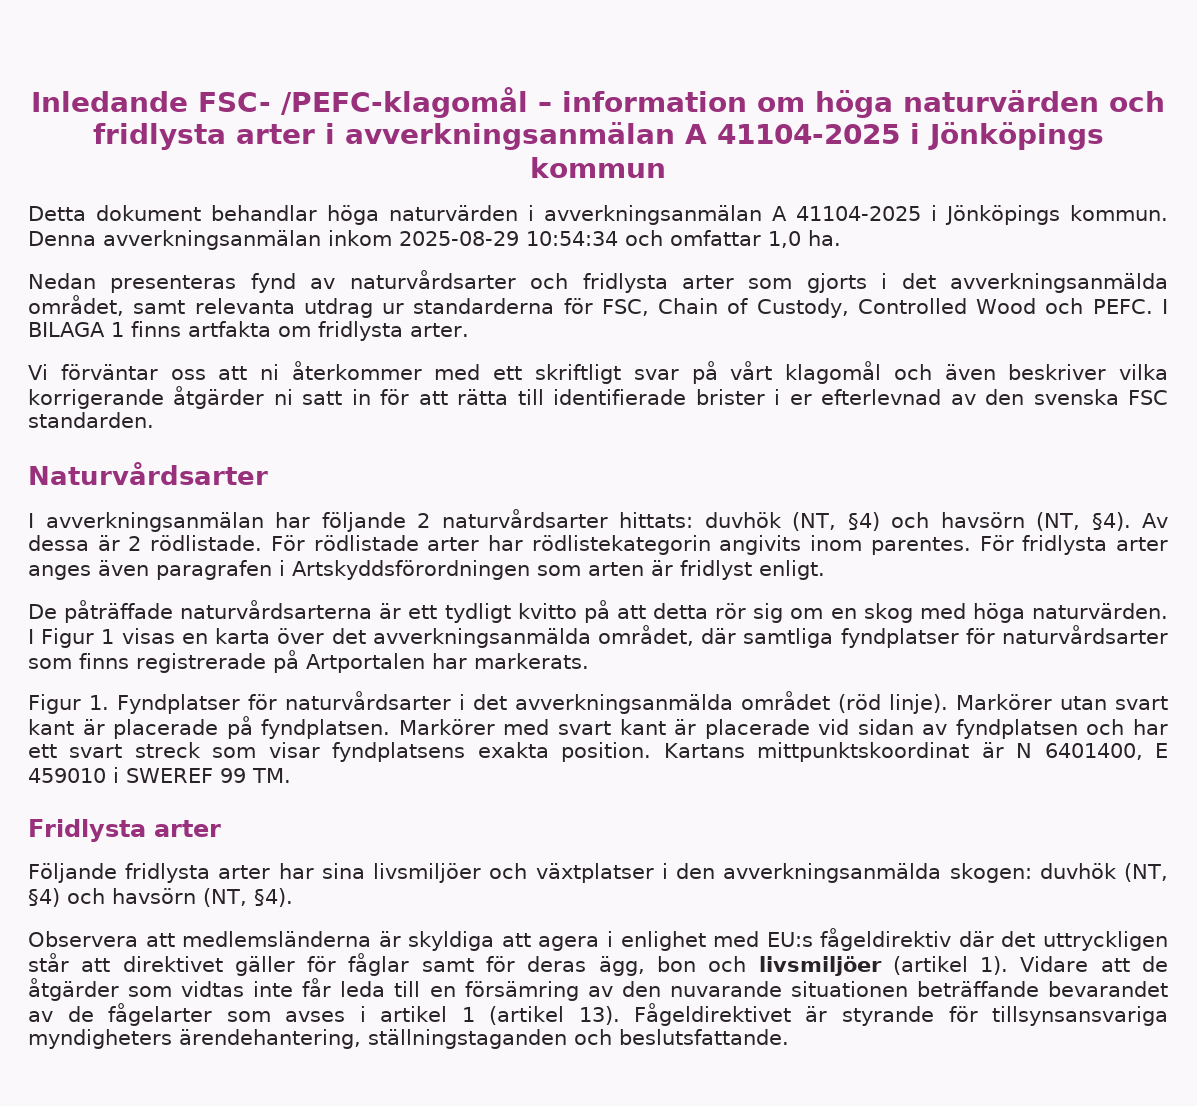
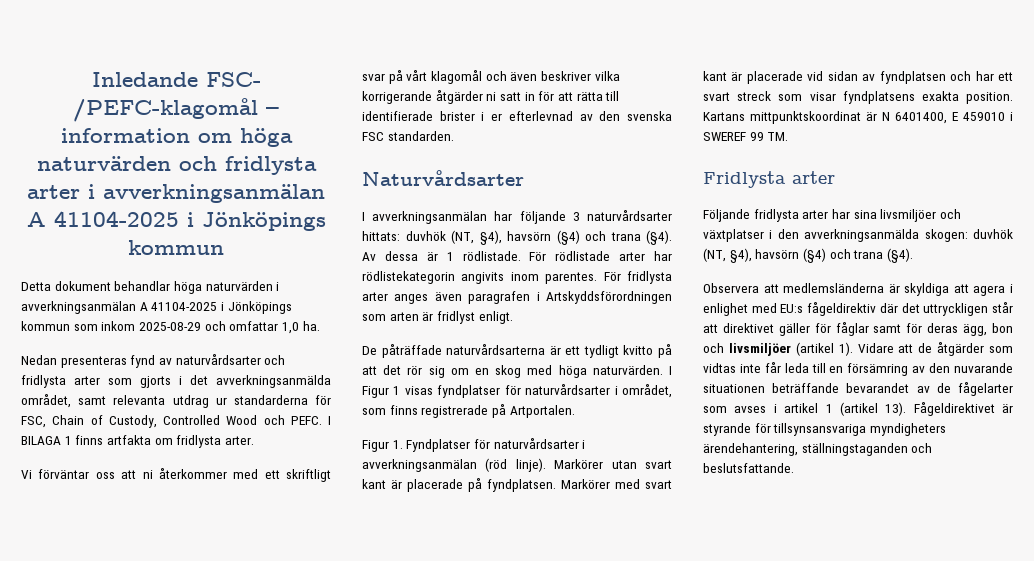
- Detta dokument behandlar höga naturvärden i avverkningsanmälan A 41104-2025 i Jönköpings kommun. Denna avverkningsanmälan inkom 2025-08-29 10:54:34 och omfattar 1,0 ha.
+ Detta dokument behandlar höga naturvärden i avverkningsanmälan A 41104-2025 i Jönköpings kommun som inkom 2025-08-29 och omfattar 1,0 ha.
- I avverkningsanmälan har följande 2 naturvårdsarter hittats: duvhök (NT, §4) och havsörn (NT, §4).
+ I avverkningsanmälan har följande 3 naturvårdsarter hittats: duvhök (NT, §4), havsörn (§4) och trana (§4).
- Av dessa är 2 rödlistade.
+ Av dessa är 1 rödlistade.
- De påträffade naturvårdsarterna är ett tydligt kvitto på att detta rör sig om en skog med höga naturvärden.
+ De påträffade naturvårdsarterna är ett tydligt kvitto på att det rör sig om en skog med höga naturvärden.
- I Figur 1 visas en karta över det avverkningsanmälda området, där samtliga fyndplatser för naturvårdsarter som finns registrerade på Artportalen har markerats.
+ I Figur 1 visas fyndplatser för naturvårdsarter i området, som finns registrerade på Artportalen.
- Figur 1. Fyndplatser för naturvårdsarter i det avverkningsanmälda området (röd linje).
+ Figur 1. Fyndplatser för naturvårdsarter i avverkningsanmälan (röd linje).
- Följande fridlysta arter har sina livsmiljöer och växtplatser i den avverkningsanmälda skogen: duvhök (NT, §4) och havsörn (NT, §4).
+ Följande fridlysta arter har sina livsmiljöer och växtplatser i den avverkningsanmälda skogen: duvhök (NT, §4), havsörn (§4) och trana (§4).

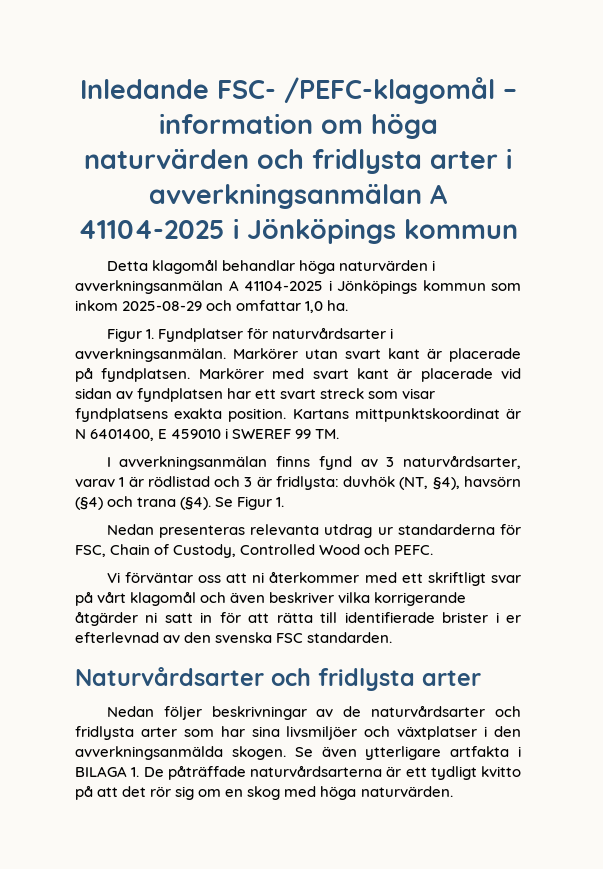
- Detta dokument behandlar höga naturvärden i avverkningsanmälan A 41104-2025 i Jönköpings kommun som inkom 2025-08-29 och omfattar 1,0 ha.
+ Detta klagomål behandlar höga naturvärden i avverkningsanmälan A 41104-2025 i Jönköpings kommun som inkom 2025-08-29 och omfattar 1,0 ha.
- Nedan presenteras fynd av naturvårdsarter och fridlysta arter som gjorts i det avverkningsanmälda området, samt relevanta utdrag ur standarderna för FSC, Chain of Custody, Controlled Wood och PEFC. I BILAGA 1 finns artfakta om fridlysta arter.
+ Figur 1. Fyndplatser för naturvårdsarter i avverkningsanmälan. Markörer utan svart kant är placerade på fyndplatsen. Markörer med svart kant är placerade vid sidan av fyndplatsen har ett svart streck som visar fyndplatsens exakta position. Kartans mittpunktskoordinat är N 6401400, E 459010 i SWEREF 99 TM.
+ I avverkningsanmälan finns fynd av 3 naturvårdsarter, varav 1 är rödlistad och 3 är fridlysta: duvhök (NT, §4), havsörn (§4) och trana (§4). Se Figur 1.
+ Nedan presenteras relevanta utdrag ur standarderna för FSC, Chain of Custody, Controlled Wood och PEFC.
- Naturvårdsarter
- I avverkningsanmälan har följande 3 naturvårdsarter hittats: duvhök (NT, §4), havsörn (§4) och trana (§4). Av dessa är 1 rödlistade. För rödlistade arter har rödlistekategorin angivits inom parentes. För fridlysta arter anges även paragrafen i Artskyddsförordningen som arten är fridlyst enligt.
- De påträffade naturvårdsarterna är ett tydligt kvitto på att det rör sig om en skog med höga naturvärden. I Figur 1 visas fyndplatser för naturvårdsarter i området, som finns registrerade på Artportalen.
- Figur 1. Fyndplatser för naturvårdsarter i avverkningsanmälan (röd linje). Markörer utan svart kant är placerade på fyndplatsen. Markörer med svart kant är placerade vid sidan av fyndplatsen och har ett svart streck som visar fyndplatsens exakta position. Kartans mittpunktskoordinat är N 6401400, E 459010 i SWEREF 99 TM.
- Fridlysta arter
- Följande fridlysta arter har sina livsmiljöer och växtplatser i den avverkningsanmälda skogen: duvhök (NT, §4), havsörn (§4) och trana (§4).
- Observera att medlemsländerna är skyldiga att agera i enlighet med EU:s fågeldirektiv där det uttryckligen står att direktivet gäller för fåglar samt för deras ägg, bon och livsmiljöer (artikel 1). Vidare att de åtgärder som vidtas inte får leda till en försämring av den nuvarande situationen beträffande bevarandet av de fågelarter som avses i artikel 1 (artikel 13). Fågeldirektivet är styrande för tillsynsansvariga myndigheters ärendehantering, ställningstaganden och beslutsfattande.
+ Naturvårdsarter och fridlysta arter
+ Nedan följer beskrivningar av de naturvårdsarter och fridlysta arter som har sina livsmiljöer och växtplatser i den avverkningsanmälda skogen. Se även ytterligare artfakta i BILAGA 1. De påträffade naturvårdsarterna är ett tydligt kvitto på att det rör sig om en skog med höga naturvärden.

